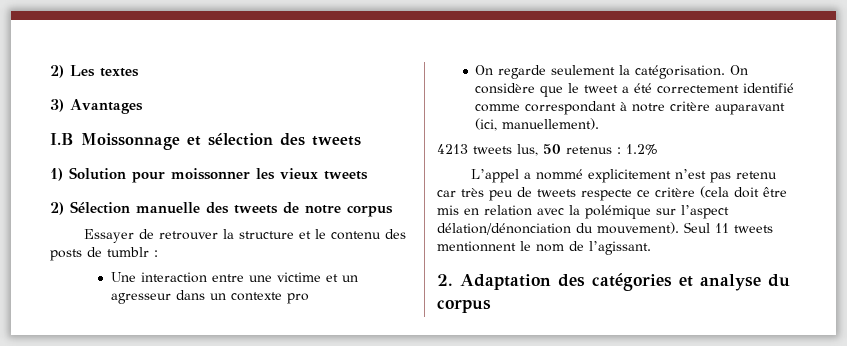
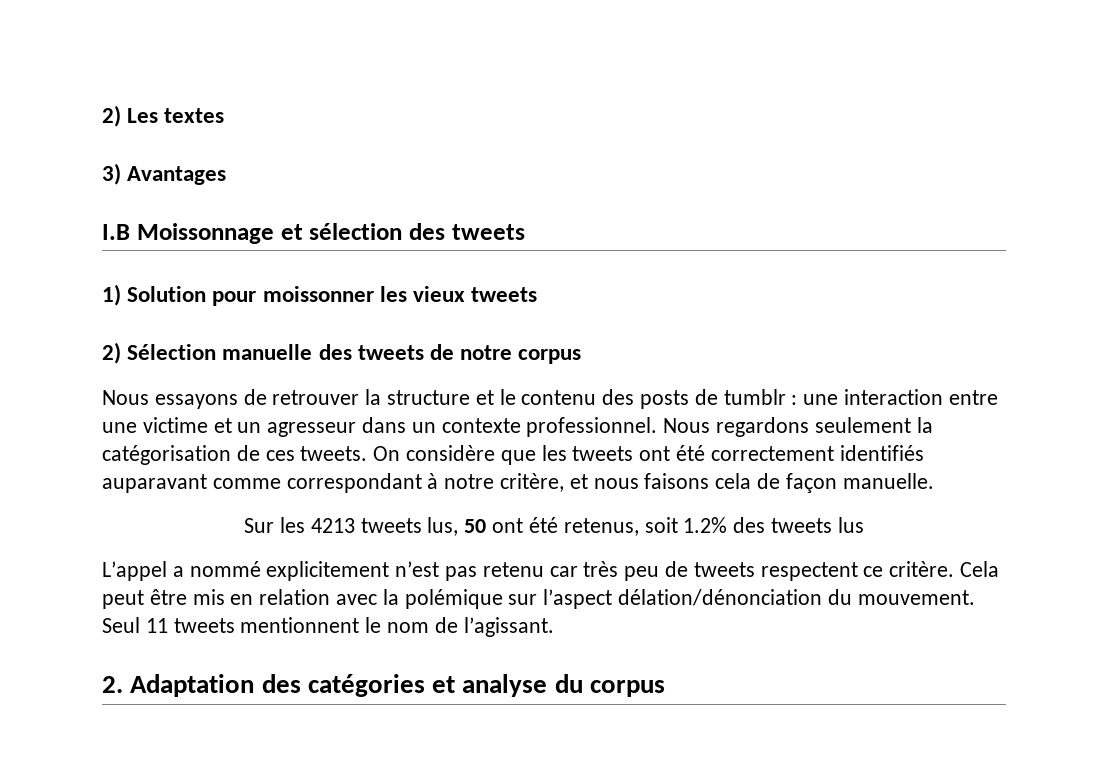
- Essayer de retrouver la structure et le contenu des posts de tumblr :
- Une interaction entre une victime et un agresseur dans un contexte pro
- On regarde seulement la catégorisation. On considère que le tweet a été correctement identifié comme correspondant à notre critère auparavant (ici, manuellement).
- 4213 tweets lus, 50 retenus : 1.2%
+ Nous essayons de retrouver la structure et le contenu des posts de tumblr : une interaction entre une victime et un agresseur dans un contexte professionnel. Nous regardons seulement la catégorisation de ces tweets. On considère que les tweets ont été correctement identifiés auparavant comme correspondant à notre critère, et nous faisons cela de façon manuelle.
+ Sur les 4213 tweets lus, 50 ont été retenus, soit 1.2% des tweets lus
- L’appel a nommé explicitement n’est pas retenu car très peu de tweets respecte ce critère (cela doit être mis en relation avec la polémique sur l’aspect délation/dénonciation du mouvement).
+ L’appel a nommé explicitement n’est pas retenu car très peu de tweets respectent ce critère. Cela peut être mis en relation avec la polémique sur l’aspect délation/dénonciation du mouvement.

